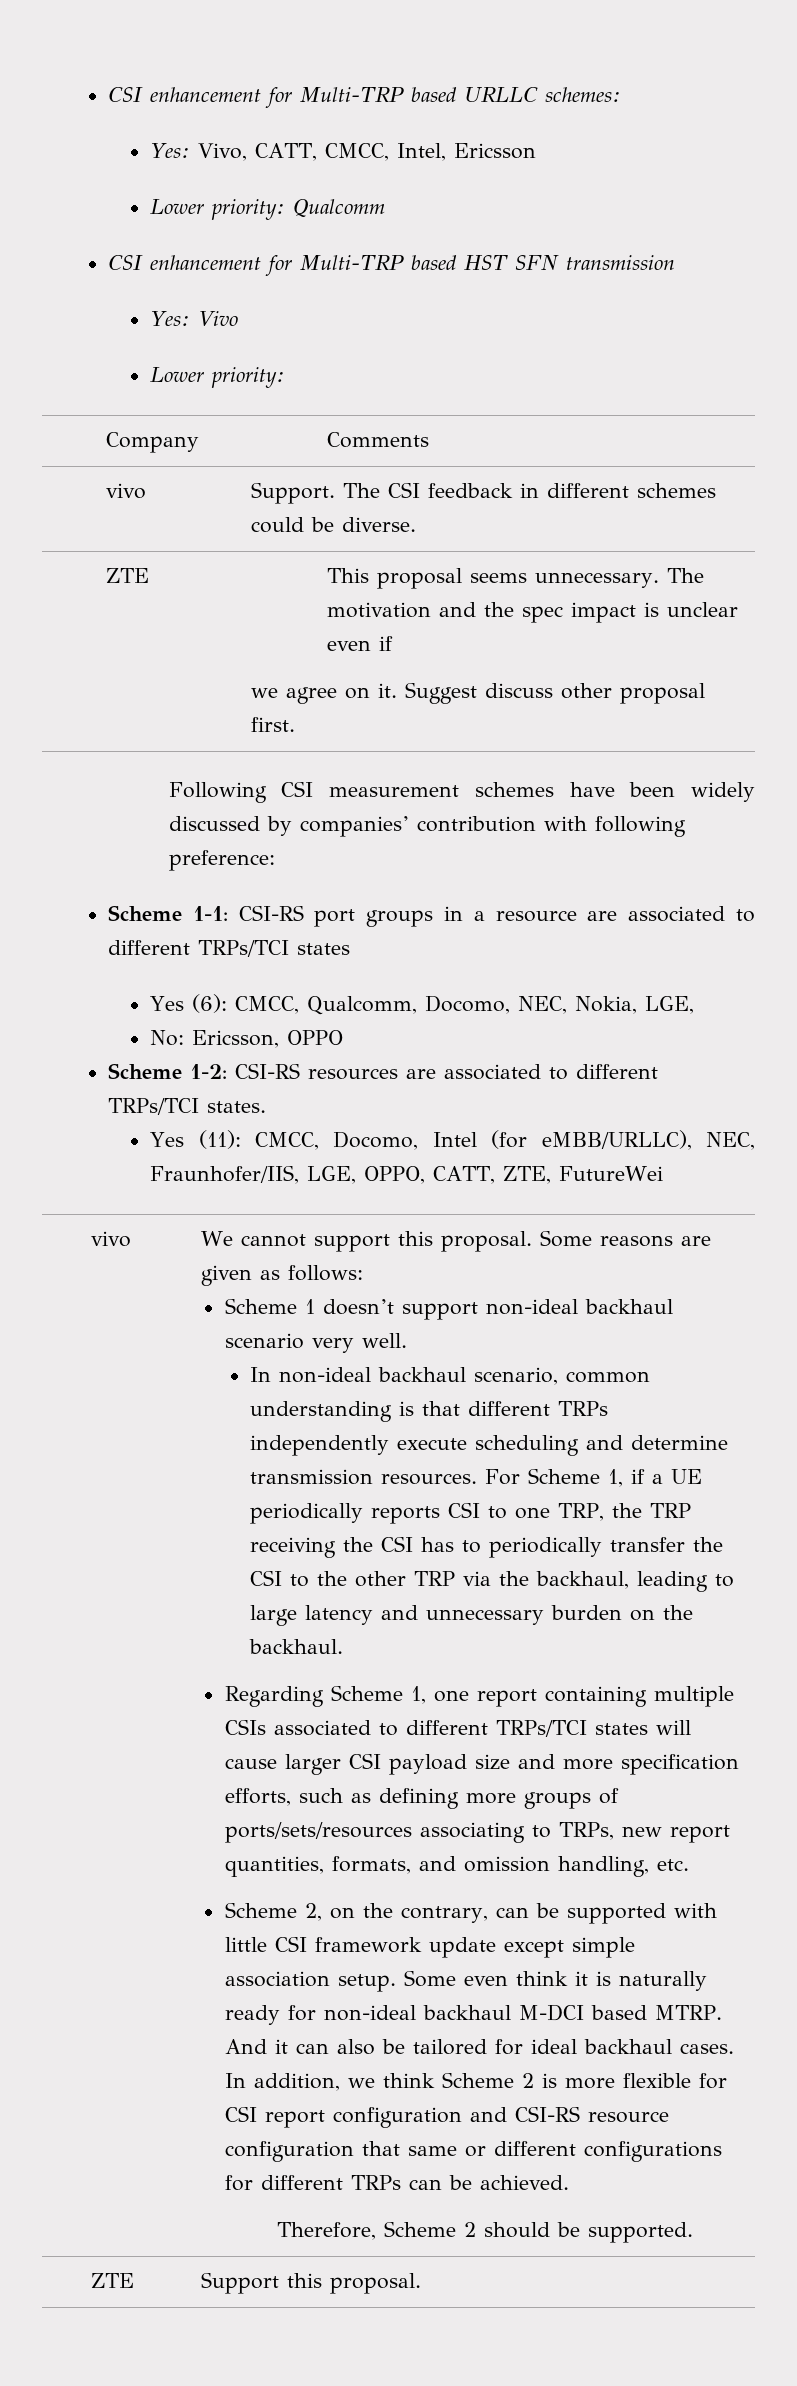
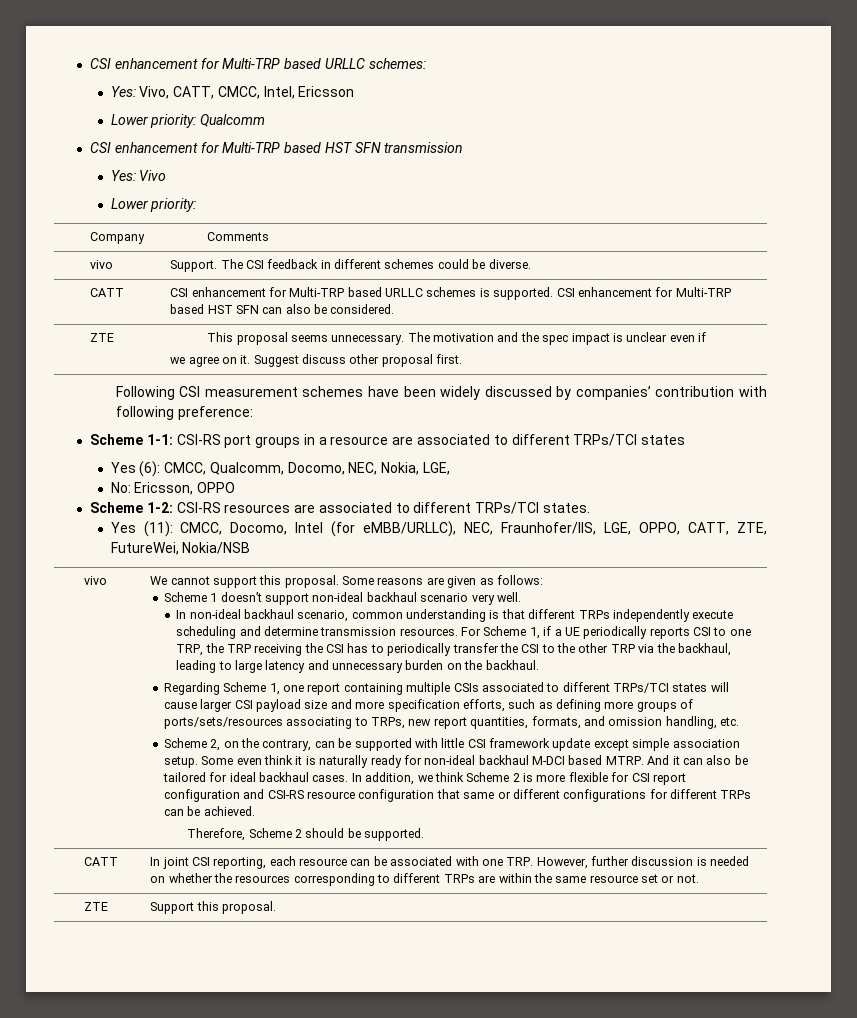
+ CATT | CSI enhancement for Multi-TRP based URLLC schemes is supported. CSI enhancement for Multi-TRP based HST SFN can also be considered.
- Yes (11): CMCC, Docomo, Intel (for eMBB/URLLC), NEC, Fraunhofer/IIS, LGE, OPPO, CATT, ZTE, FutureWei
+ Yes (11): CMCC, Docomo, Intel (for eMBB/URLLC), NEC, Fraunhofer/IIS, LGE, OPPO, CATT, ZTE, FutureWei, Nokia/NSB
+ CATT | In joint CSI reporting, each resource can be associated with one TRP. However, further discussion is needed on whether the resources corresponding to different TRPs are within the same resource set or not.

